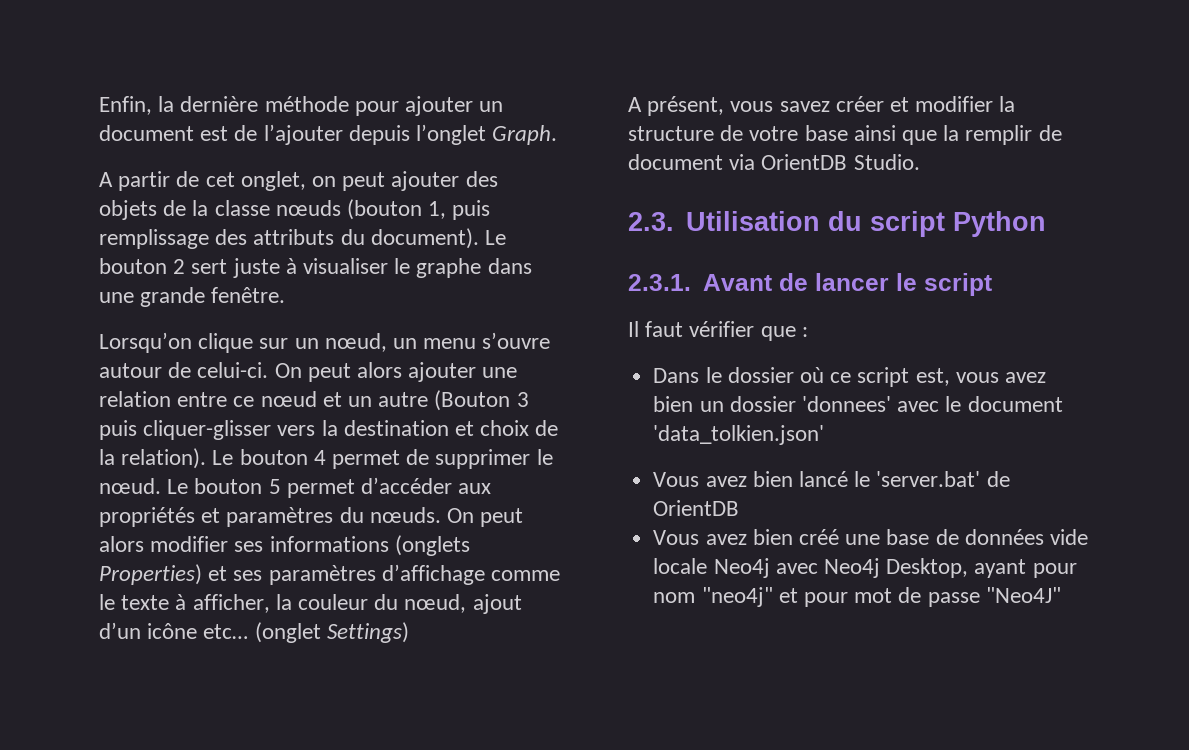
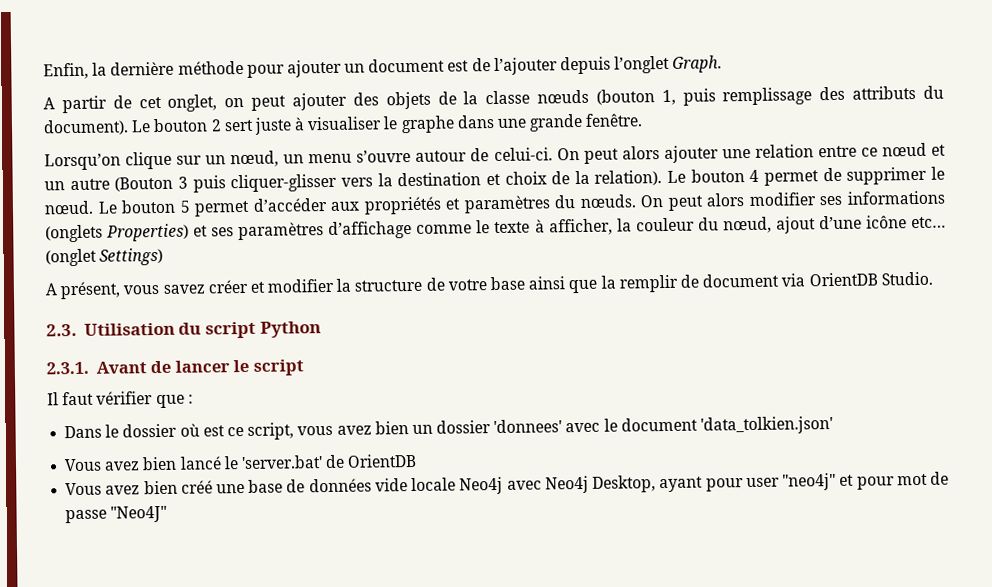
- On peut alors modifier ses informations (onglets Properties) et ses paramètres d’affichage comme le texte à afficher, la couleur du nœud, ajout d’un icône etc…
+ On peut alors modifier ses informations (onglets Properties) et ses paramètres d’affichage comme le texte à afficher, la couleur du nœud, ajout d’une icône etc…
- Dans le dossier où ce script est, vous avez bien un dossier 'donnees' avec le document 'data_tolkien.json'
+ Dans le dossier où est ce script, vous avez bien un dossier 'donnees' avec le document 'data_tolkien.json'
- Vous avez bien créé une base de données vide locale Neo4j avec Neo4j Desktop, ayant pour nom "neo4j" et pour mot de passe "Neo4J"
+ Vous avez bien créé une base de données vide locale Neo4j avec Neo4j Desktop, ayant pour user "neo4j" et pour mot de passe "Neo4J"

